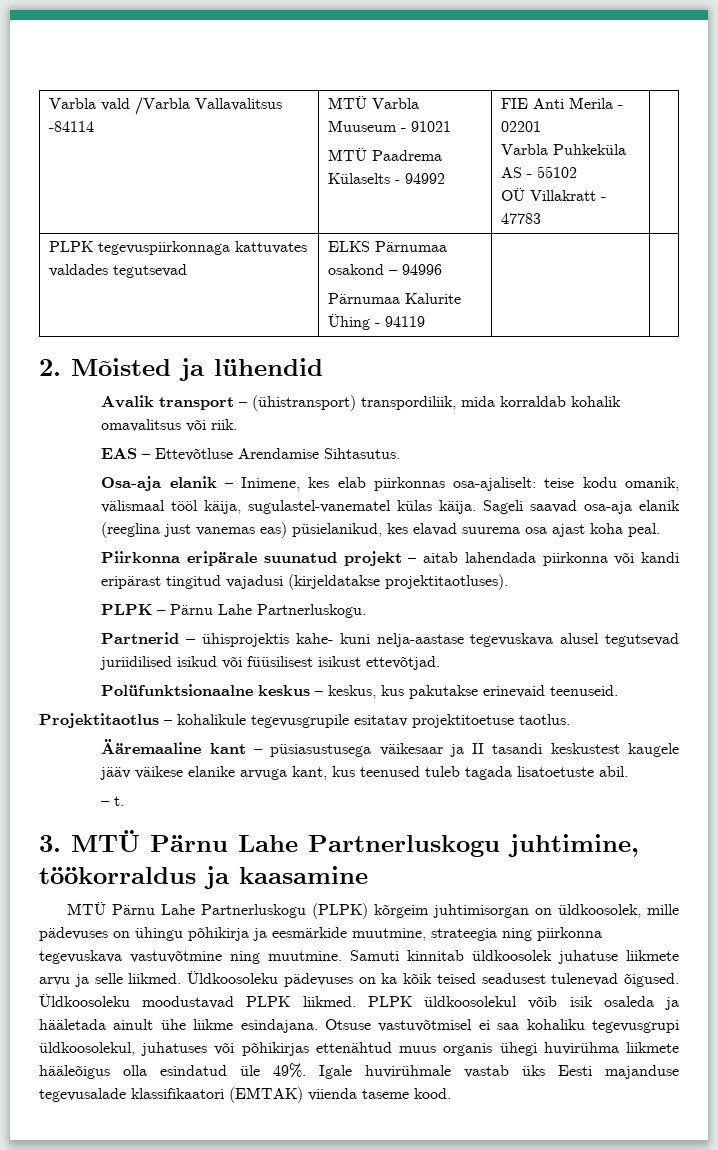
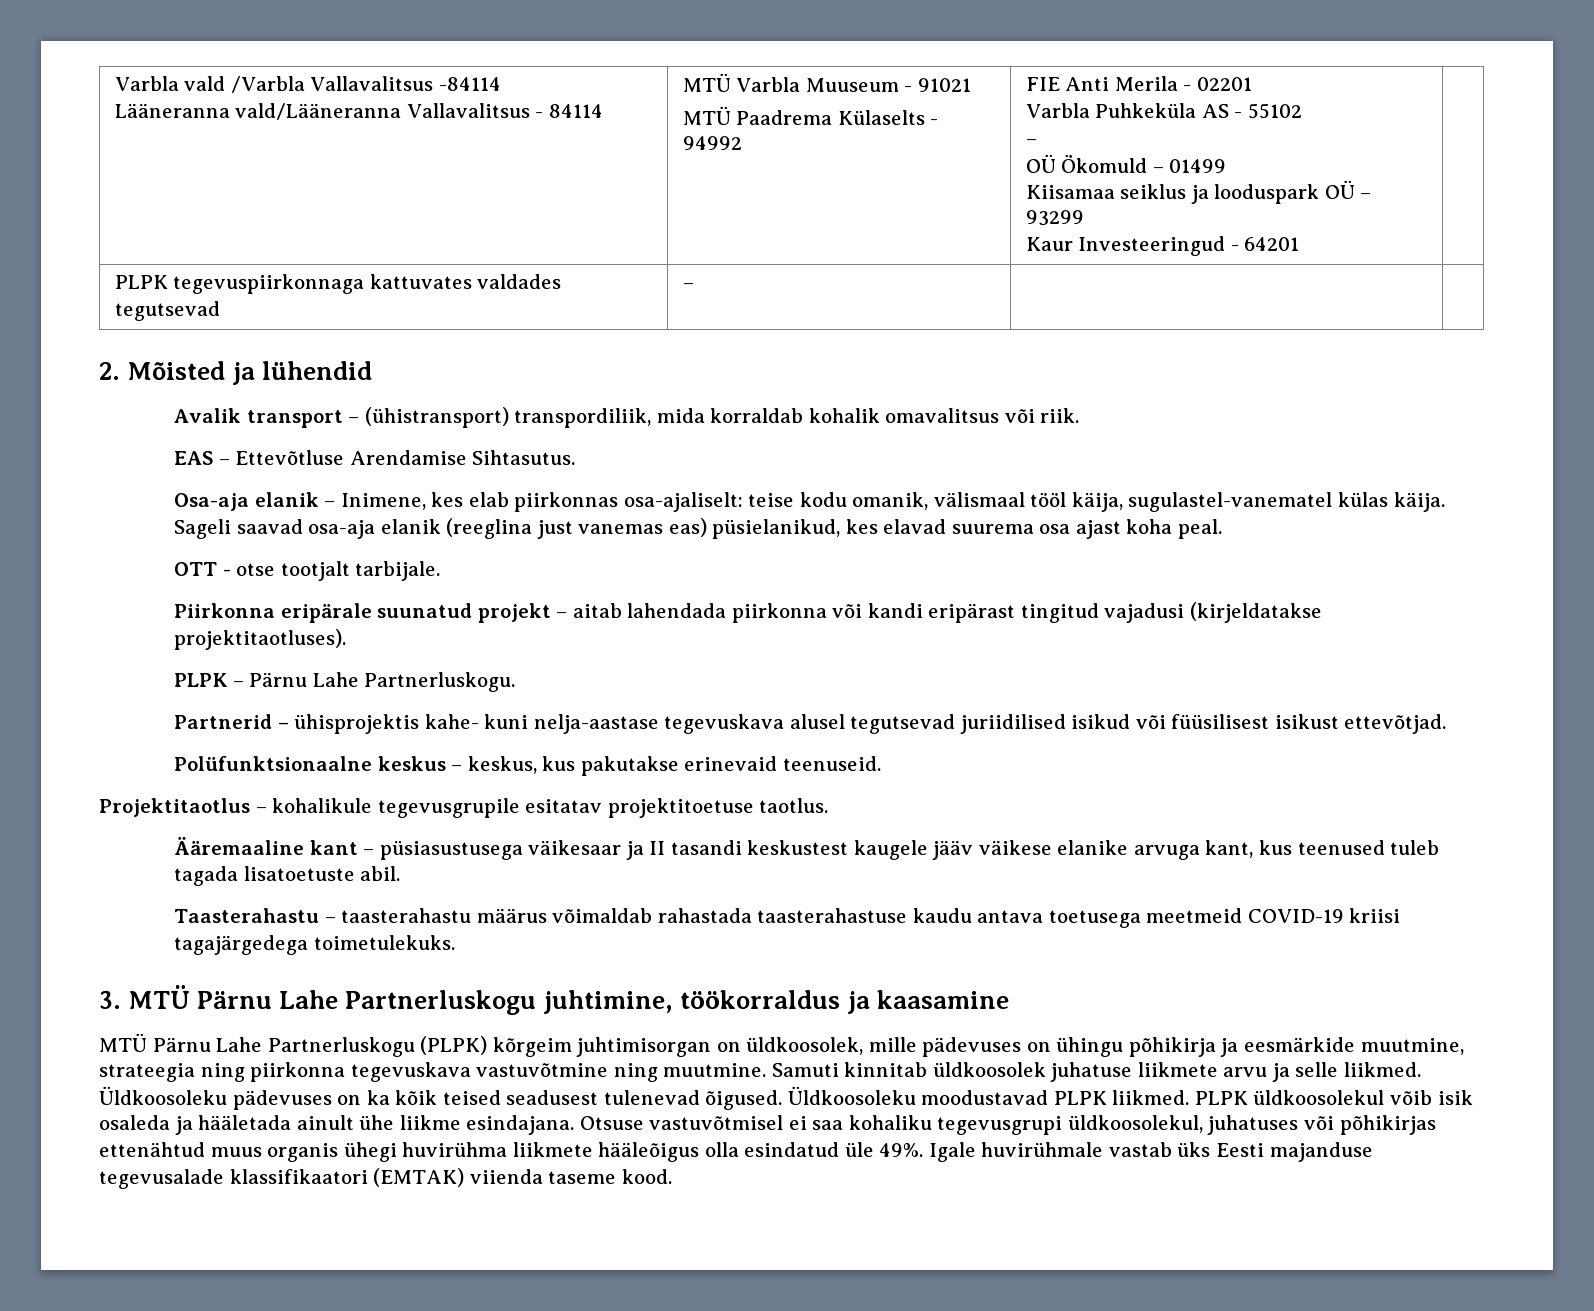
+ Lääneranna vald/Lääneranna Vallavalitsus - 84114
  Varbla Puhkeküla AS - 55102
- OÜ Villakratt - 47783
+ –
+ OÜ Ökomuld – 01499
+ Kiisamaa seiklus ja looduspark OÜ – 93299
+ Kaur Investeeringud - 64201
- PLPK tegevuspiirkonnaga kattuvates valdades tegutsevad | ELKS Pärnumaa osakond – 94996
- Pärnumaa Kalurite Ühing - 94119 | |
+ PLPK tegevuspiirkonnaga kattuvates valdades tegutsevad | – | |
+ OTT - otse tootjalt tarbijale.
- – t.
+ Taasterahastu – taasterahastu määrus võimaldab rahastada taasterahastuse kaudu antava toetusega meetmeid COVID-19 kriisi tagajärgedega toimetulekuks.

